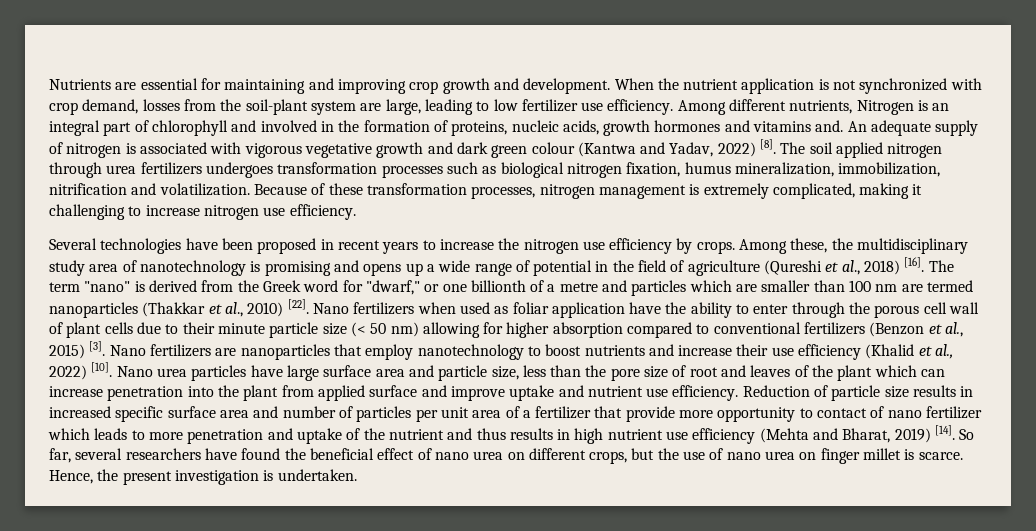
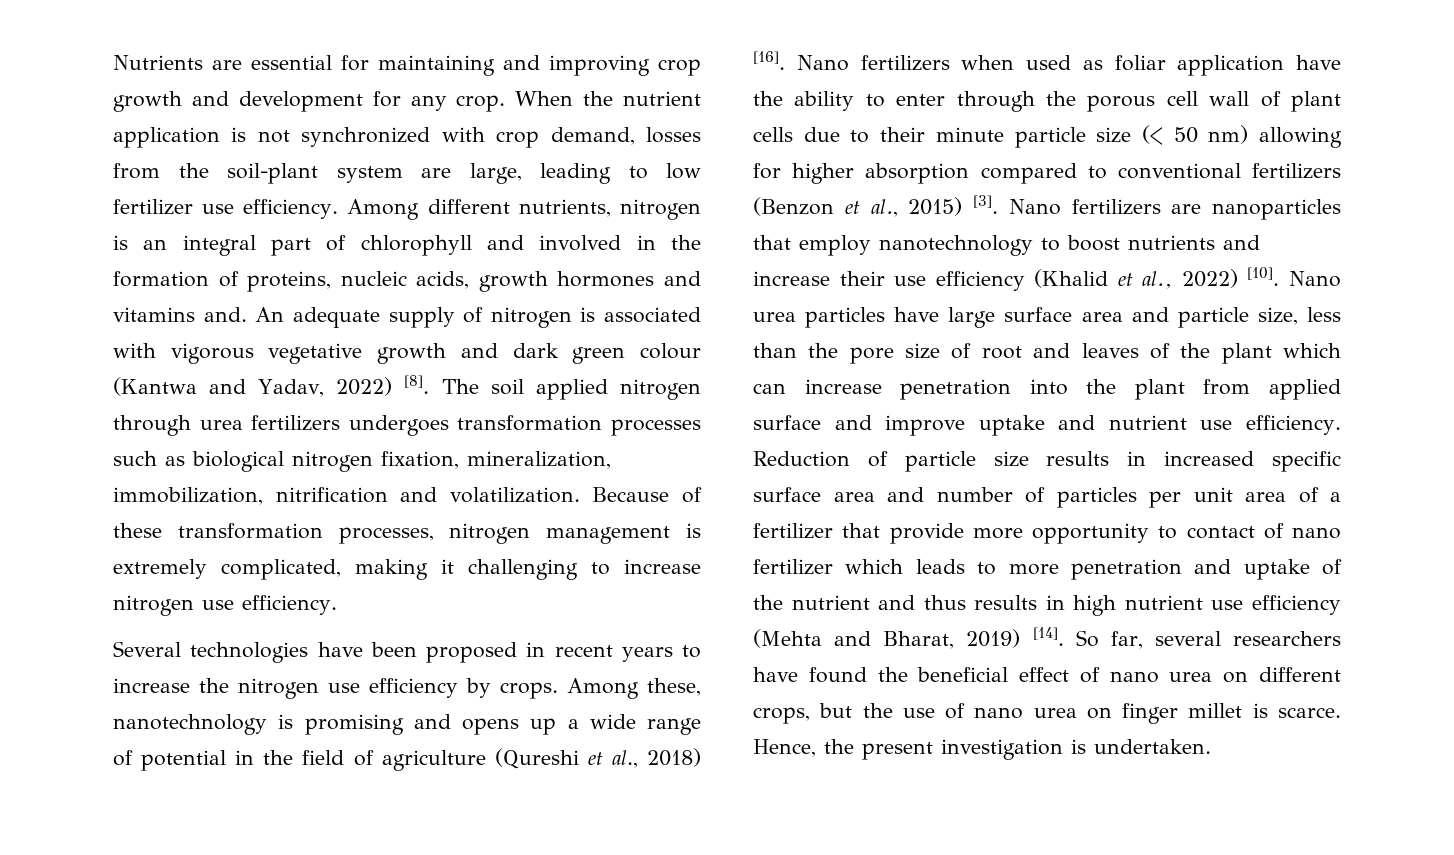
- Nutrients are essential for maintaining and improving crop growth and development.
+ Nutrients are essential for maintaining and improving crop growth and development for any crop.
- Among different nutrients, Nitrogen is an integral part of chlorophyll and involved in the formation of proteins, nucleic acids, growth hormones and vitamins and.
+ Among different nutrients, nitrogen is an integral part of chlorophyll and involved in the formation of proteins, nucleic acids, growth hormones and vitamins and.
- The soil applied nitrogen through urea fertilizers undergoes transformation processes such as biological nitrogen fixation, humus mineralization, immobilization, nitrification and volatilization.
+ The soil applied nitrogen through urea fertilizers undergoes transformation processes such as biological nitrogen fixation, mineralization, immobilization, nitrification and volatilization.
- Among these, the multidisciplinary study area of nanotechnology is promising and opens up a wide range of potential in the field of agriculture (Qureshi et al., 2018) [16].
+ Among these, nanotechnology is promising and opens up a wide range of potential in the field of agriculture (Qureshi et al., 2018) [16].
- The term "nano" is derived from the Greek word for "dwarf," or one billionth of a metre and particles which are smaller than 100 nm are termed nanoparticles (Thakkar et al., 2010) [22].

